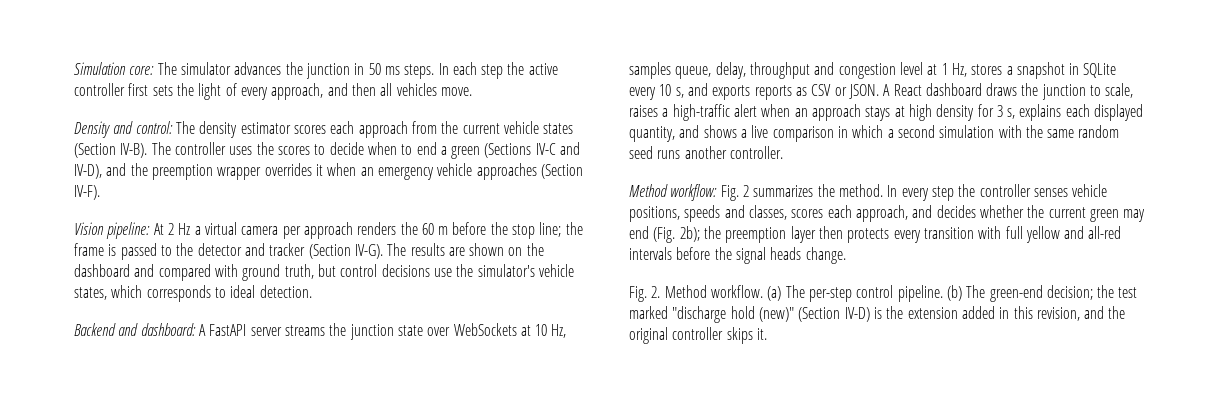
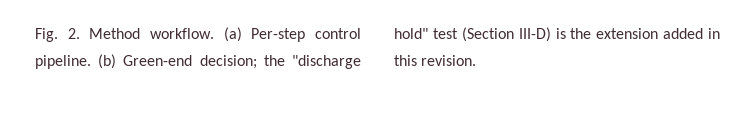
- Simulation core: The simulator advances the junction in 50 ms steps. In each step the active controller first sets the light of every approach, and then all vehicles move.
- Density and control: The density estimator scores each approach from the current vehicle states (Section IV-B). The controller uses the scores to decide when to end a green (Sections IV-C and IV-D), and the preemption wrapper overrides it when an emergency vehicle approaches (Section IV-F).
- Vision pipeline: At 2 Hz a virtual camera per approach renders the 60 m before the stop line; the frame is passed to the detector and tracker (Section IV-G). The results are shown on the dashboard and compared with ground truth, but control decisions use the simulator's vehicle states, which corresponds to ideal detection.
- Backend and dashboard: A FastAPI server streams the junction state over WebSockets at 10 Hz, samples queue, delay, throughput and congestion level at 1 Hz, stores a snapshot in SQLite every 10 s, and exports reports as CSV or JSON. A React dashboard draws the junction to scale, raises a high-traffic alert when an approach stays at high density for 3 s, explains each displayed quantity, and shows a live comparison in which a second simulation with the same random seed runs another controller.
- Method workflow: Fig. 2 summarizes the method. In every step the controller senses vehicle positions, speeds and classes, scores each approach, and decides whether the current green may end (Fig. 2b); the preemption layer then protects every transition with full yellow and all-red intervals before the signal heads change.
- (a) The per-step control pipeline.
+ (a) Per-step control pipeline.
- (b) The green-end decision; the test marked "discharge hold (new)" (Section IV-D) is the extension added in this revision, and the original controller skips it.
+ (b) Green-end decision; the "discharge hold" test (Section III-D) is the extension added in this revision.

